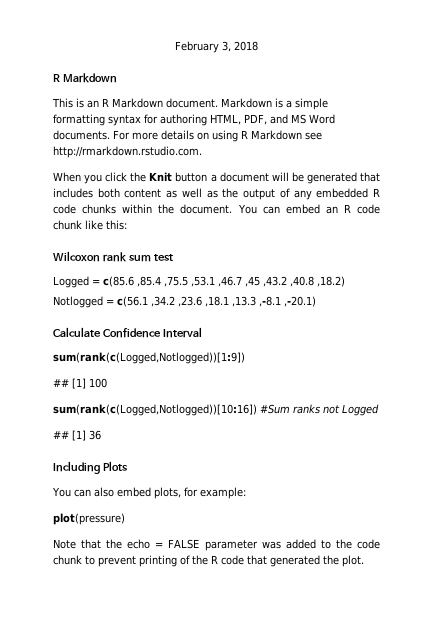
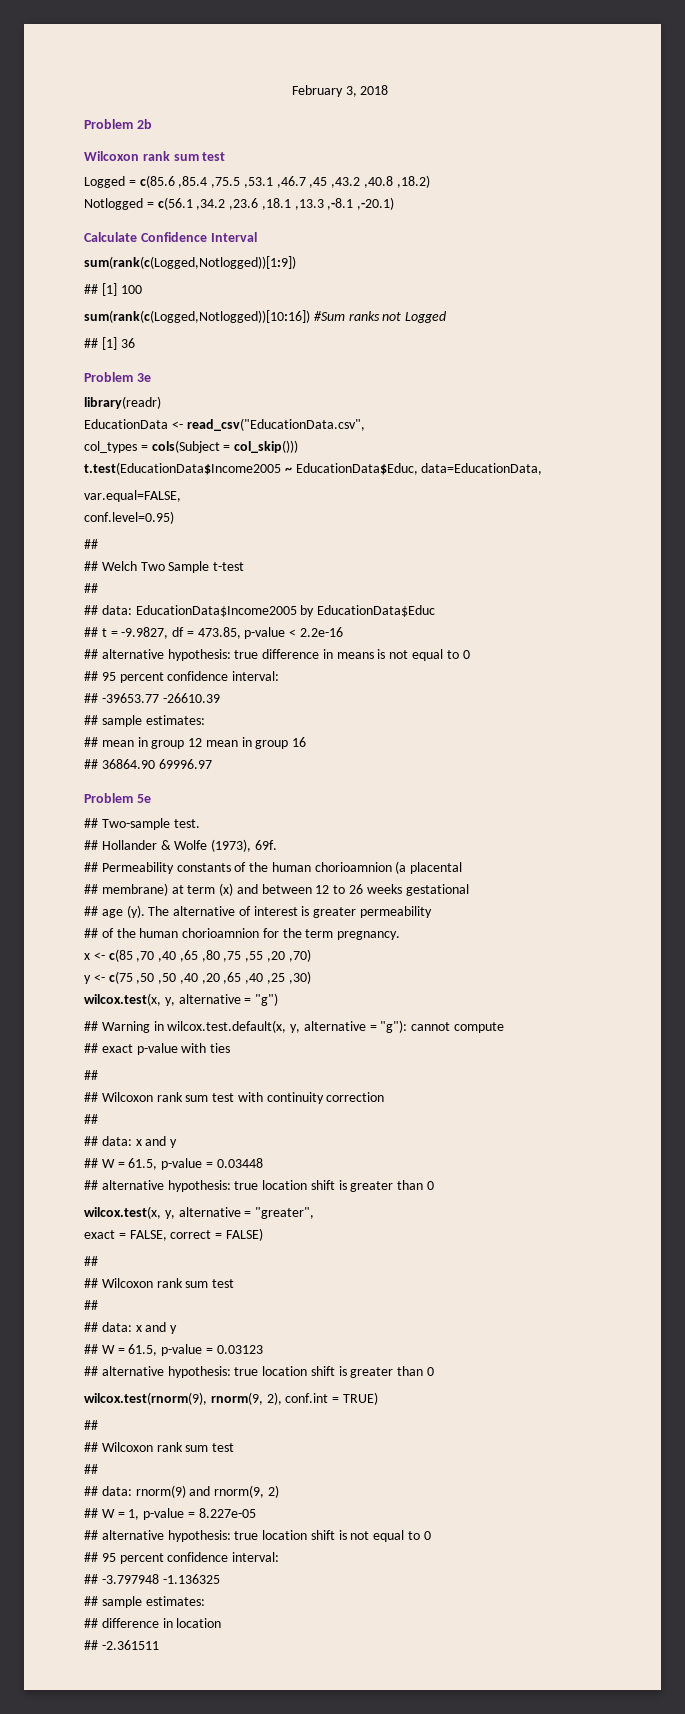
  February 3, 2018
- R Markdown
- This is an R Markdown document. Markdown is a simple formatting syntax for authoring HTML, PDF, and MS Word documents. For more details on using R Markdown see http://rmarkdown.rstudio.com.
- When you click the Knit button a document will be generated that includes both content as well as the output of any embedded R code chunks within the document. You can embed an R code chunk like this:
+ Problem 2b
- Including Plots
- You can also embed plots, for example:
- plot(pressure)
- Note that the echo = FALSE parameter was added to the code chunk to prevent printing of the R code that generated the plot.
+ Problem 3e
+ library(readr)
+ EducationData <- read_csv("EducationData.csv",
+ col_types = cols(Subject = col_skip()))
+ t.test(EducationData$Income2005 ~ EducationData$Educ, data=EducationData,
+ var.equal=FALSE,
+ conf.level=0.95)
+ ##
+ ## Welch Two Sample t-test
+ ##
+ ## data: EducationData$Income2005 by EducationData$Educ
+ ## t = -9.9827, df = 473.85, p-value < 2.2e-16
+ ## alternative hypothesis: true difference in means is not equal to 0
+ ## 95 percent confidence interval:
+ ## -39653.77 -26610.39
+ ## sample estimates:
+ ## mean in group 12 mean in group 16
+ ## 36864.90 69996.97
+ Problem 5e
+ ## Two-sample test.
+ ## Hollander & Wolfe (1973), 69f.
+ ## Permeability constants of the human chorioamnion (a placental
+ ## membrane) at term (x) and between 12 to 26 weeks gestational
+ ## age (y). The alternative of interest is greater permeability
+ ## of the human chorioamnion for the term pregnancy.
+ x <- c(85 ,70 ,40 ,65 ,80 ,75 ,55 ,20 ,70)
+ y <- c(75 ,50 ,50 ,40 ,20 ,65 ,40 ,25 ,30)
+ wilcox.test(x, y, alternative = "g")
+ ## Warning in wilcox.test.default(x, y, alternative = "g"): cannot compute
+ ## exact p-value with ties
+ ##
+ ## Wilcoxon rank sum test with continuity correction
+ ##
+ ## data: x and y
+ ## W = 61.5, p-value = 0.03448
+ ## alternative hypothesis: true location shift is greater than 0
+ wilcox.test(x, y, alternative = "greater",
+ exact = FALSE, correct = FALSE)
+ ##
+ ## Wilcoxon rank sum test
+ ##
+ ## data: x and y
+ ## W = 61.5, p-value = 0.03123
+ ## alternative hypothesis: true location shift is greater than 0
+ wilcox.test(rnorm(9), rnorm(9, 2), conf.int = TRUE)
+ ##
+ ## Wilcoxon rank sum test
+ ##
+ ## data: rnorm(9) and rnorm(9, 2)
+ ## W = 1, p-value = 8.227e-05
+ ## alternative hypothesis: true location shift is not equal to 0
+ ## 95 percent confidence interval:
+ ## -3.797948 -1.136325
+ ## sample estimates:
+ ## difference in location
+ ## -2.361511

